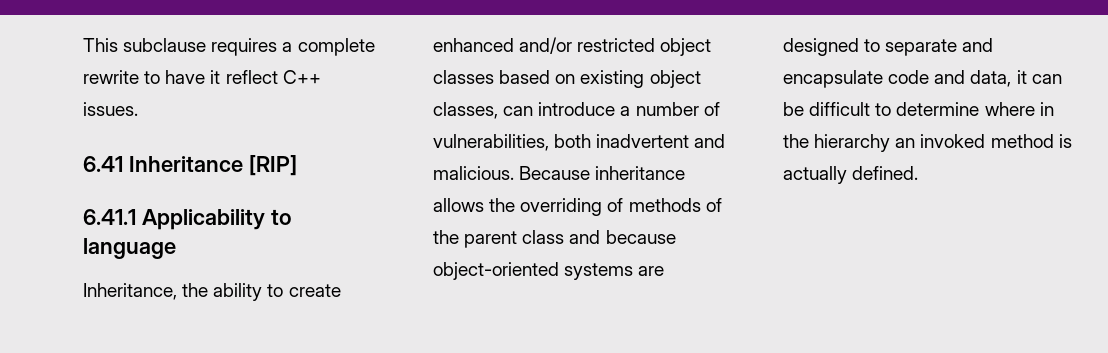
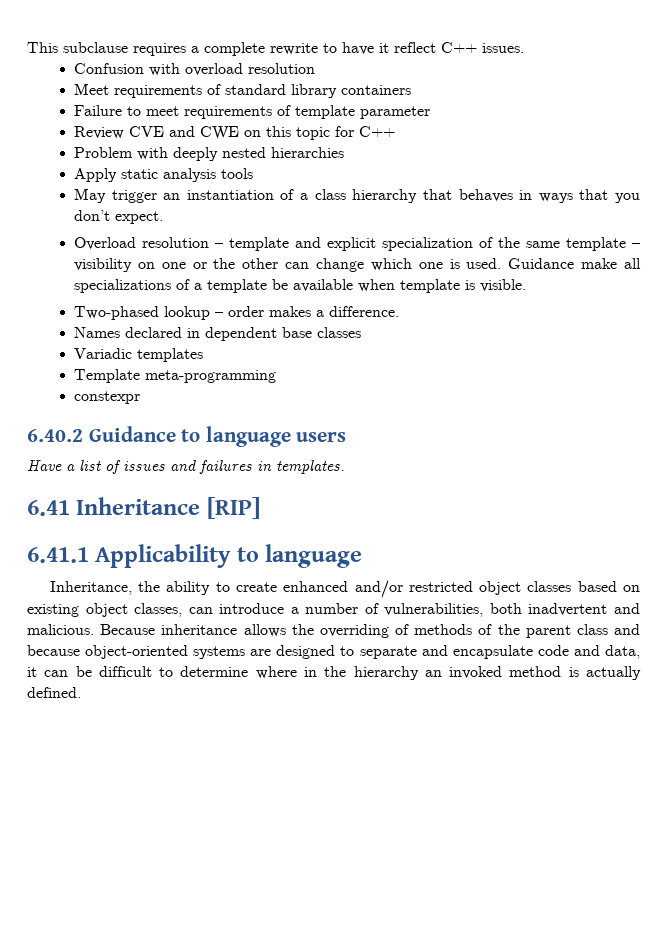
+ Confusion with overload resolution
+ Meet requirements of standard library containers
+ Failure to meet requirements of template parameter
+ Review CVE and CWE on this topic for C++
+ Problem with deeply nested hierarchies
+ Apply static analysis tools
+ May trigger an instantiation of a class hierarchy that behaves in ways that you don’t expect.
+ Overload resolution – template and explicit specialization of the same template – visibility on one or the other can change which one is used. Guidance make all specializations of a template be available when template is visible.
+ Two-phased lookup – order makes a difference.
+ Names declared in dependent base classes
+ Variadic templates
+ Template meta-programming
+ constexpr
+ 6.40.2 Guidance to language users
+ Have a list of issues and failures in templates.

